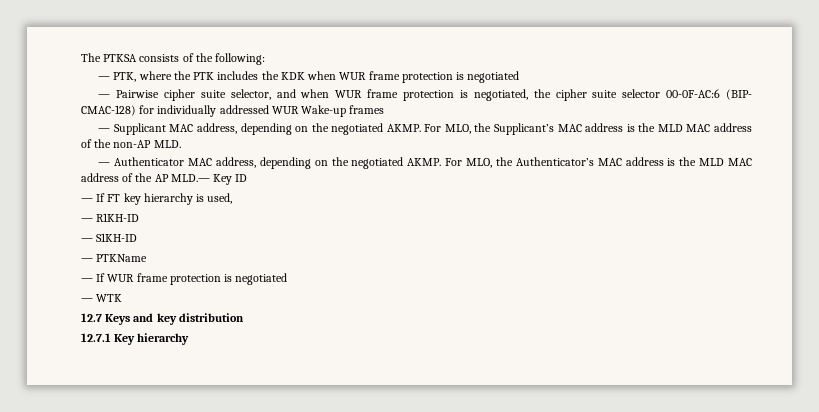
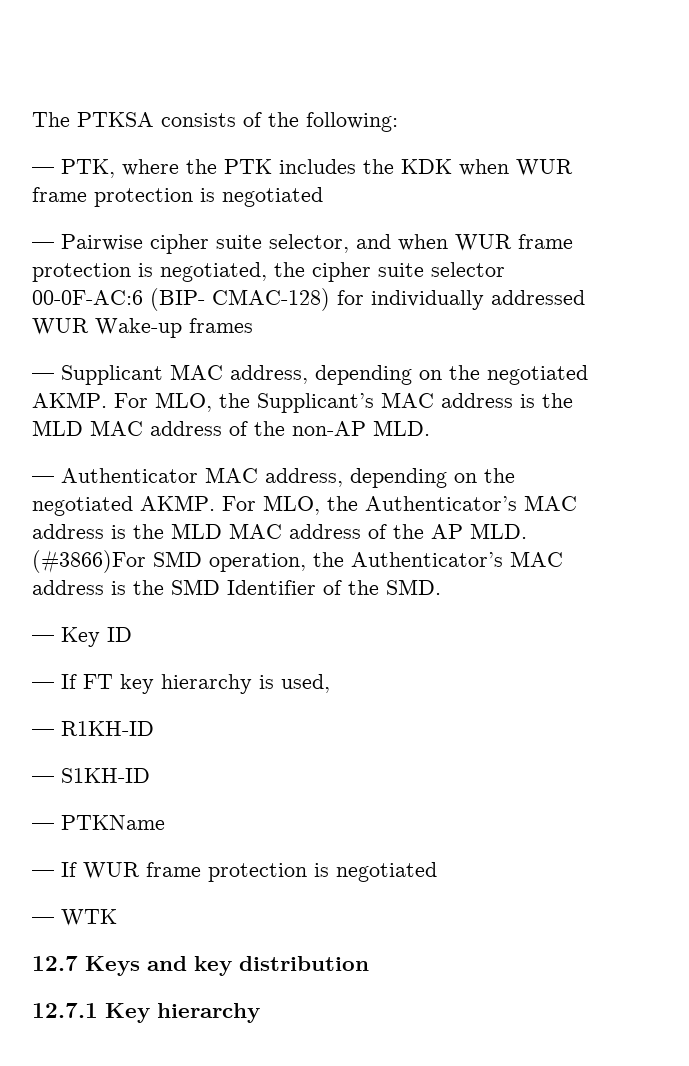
- For MLO, the Authenticator’s MAC address is the MLD MAC address of the AP MLD.— Key ID
+ For MLO, the Authenticator’s MAC address is the MLD MAC address of the AP MLD. (#3866)For SMD operation, the Authenticator’s MAC address is the SMD Identifier of the SMD.
+ — Key ID

